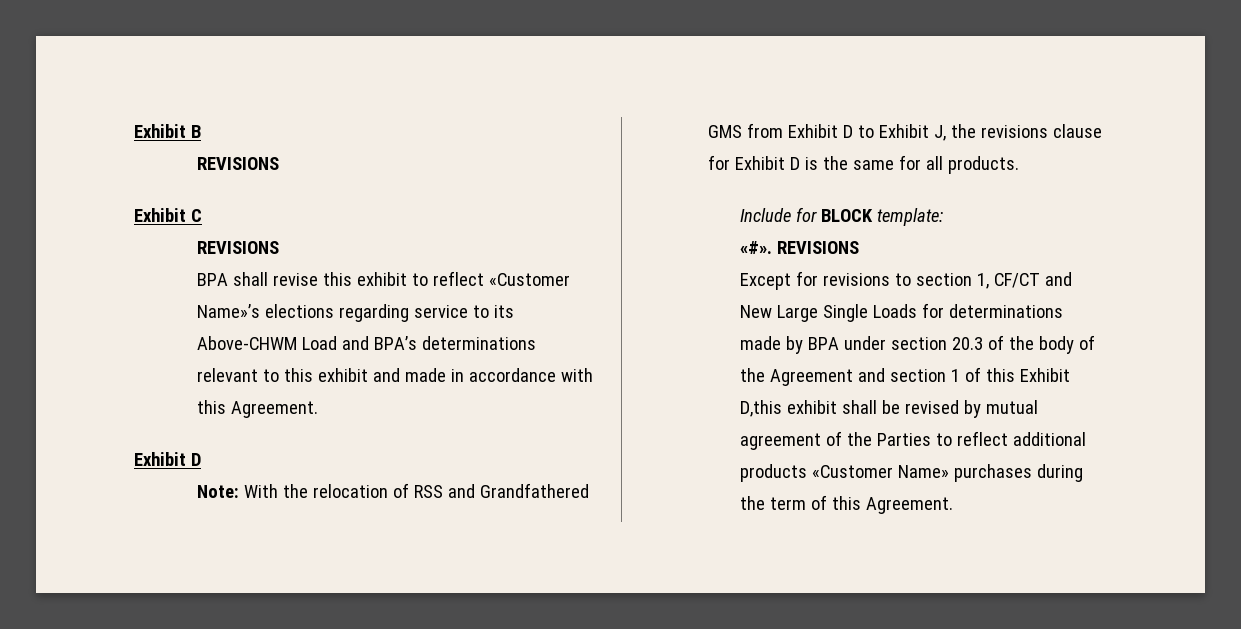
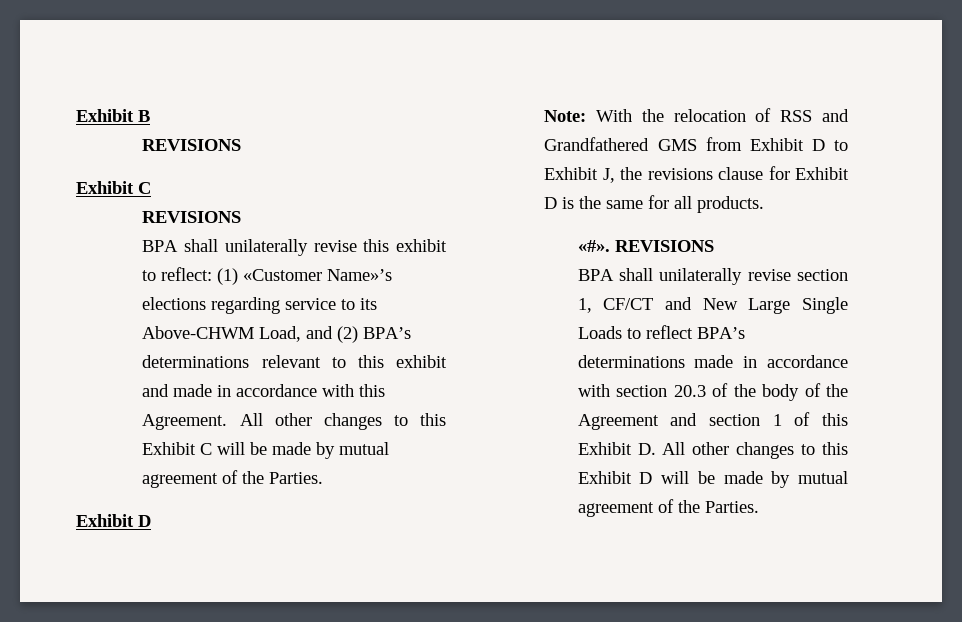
- BPA shall revise this exhibit to reflect «Customer Name»’s elections regarding service to its Above-CHWM Load and BPA’s determinations relevant to this exhibit and made in accordance with this Agreement.
+ BPA shall unilaterally revise this exhibit to reflect: (1) «Customer Name»’s elections regarding service to its Above-CHWM Load, and (2) BPA’s determinations relevant to this exhibit and made in accordance with this Agreement. All other changes to this Exhibit C will be made by mutual agreement of the Parties.
- Include for BLOCK template:
  «#». REVISIONS
- Except for revisions to section 1, CF/CT and New Large Single Loads for determinations made by BPA under section 20.3 of the body of the Agreement and section 1 of this Exhibit D,this exhibit shall be revised by mutual agreement of the Parties to reflect additional products «Customer Name» purchases during the term of this Agreement.
+ BPA shall unilaterally revise section 1, CF/CT and New Large Single Loads to reflect BPA’s determinations made in accordance with section 20.3 of the body of the Agreement and section 1 of this Exhibit D. All other changes to this Exhibit D will be made by mutual agreement of the Parties.

